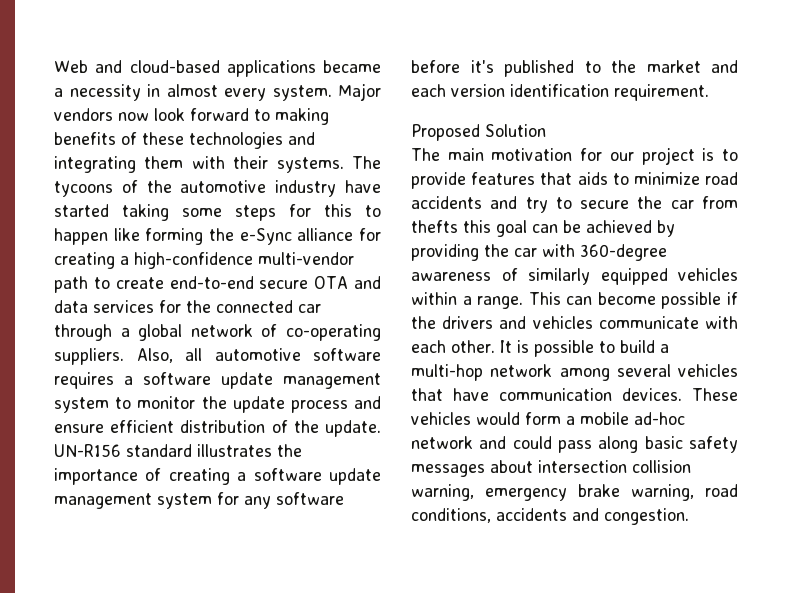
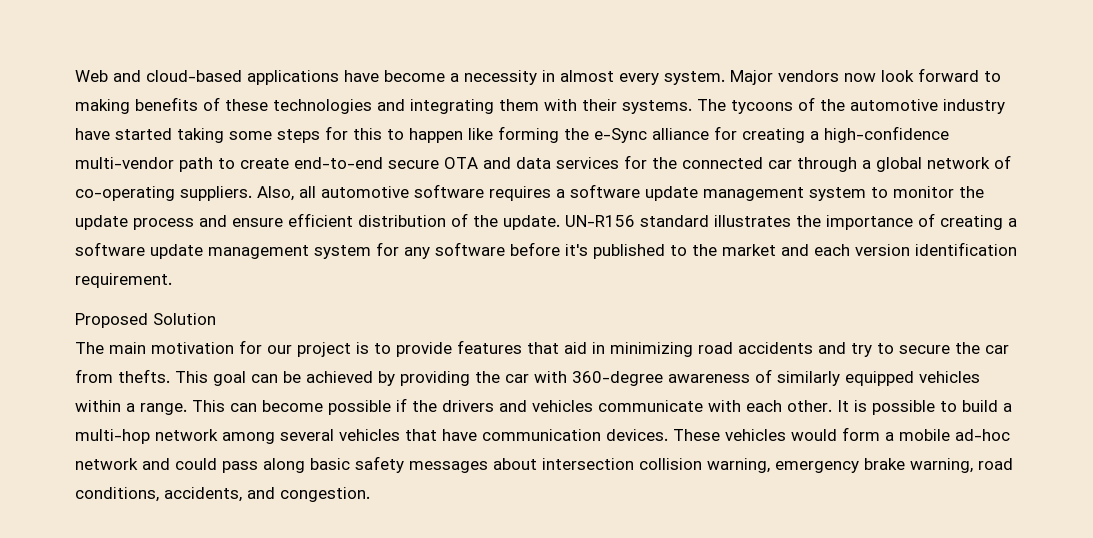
- Web and cloud-based applications became a necessity in almost every system.
+ Web and cloud-based applications have become a necessity in almost every system.
- The main motivation for our project is to provide features that aids to minimize road accidents and try to secure the car from thefts this goal can be achieved by providing the car with 360-degree awareness of similarly equipped vehicles within a range.
+ The main motivation for our project is to provide features that aid in minimizing road accidents and try to secure the car from thefts. This goal can be achieved by providing the car with 360-degree awareness of similarly equipped vehicles within a range.
- These vehicles would form a mobile ad-hoc network and could pass along basic safety messages about intersection collision warning, emergency brake warning, road conditions, accidents and congestion.
+ These vehicles would form a mobile ad-hoc network and could pass along basic safety messages about intersection collision warning, emergency brake warning, road conditions, accidents, and congestion.

